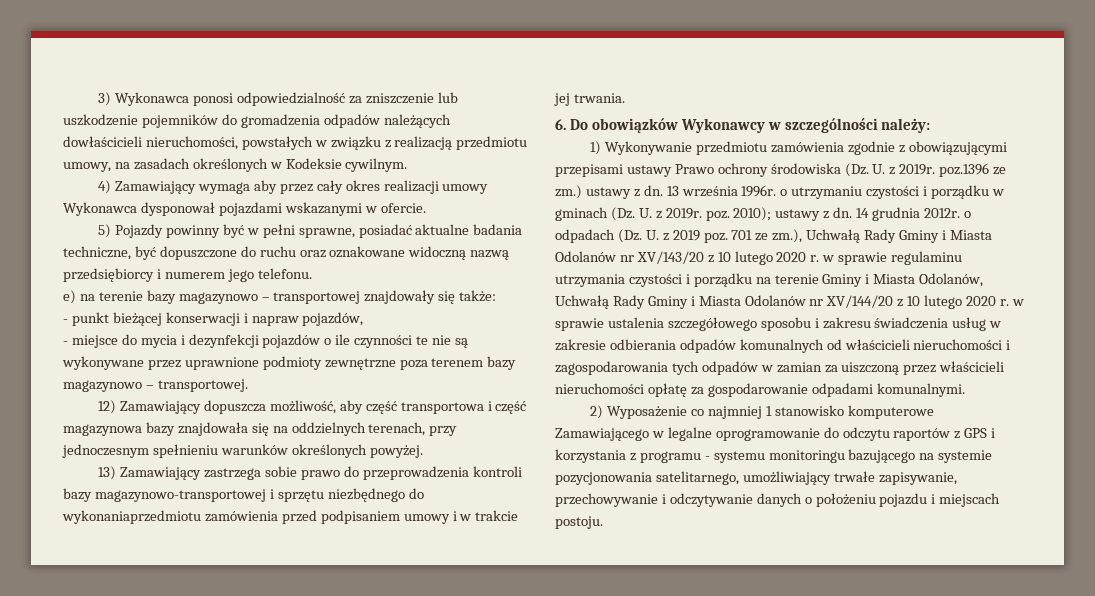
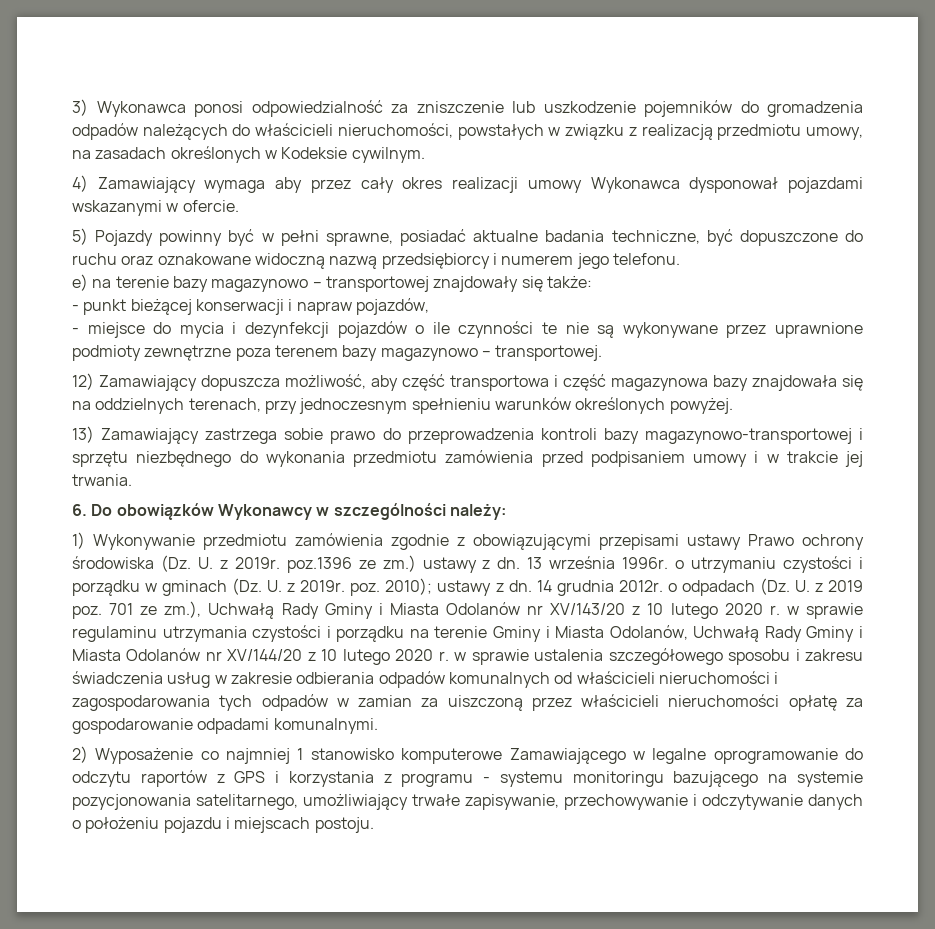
- 3) Wykonawca ponosi odpowiedzialność za zniszczenie lub uszkodzenie pojemników do gromadzenia odpadów należących dowłaścicieli nieruchomości, powstałych w związku z realizacją przedmiotu umowy, na zasadach określonych w Kodeksie cywilnym.
+ 3) Wykonawca ponosi odpowiedzialność za zniszczenie lub uszkodzenie pojemników do gromadzenia odpadów należących do właścicieli nieruchomości, powstałych w związku z realizacją przedmiotu umowy, na zasadach określonych w Kodeksie cywilnym.
- 13) Zamawiający zastrzega sobie prawo do przeprowadzenia kontroli bazy magazynowo-transportowej i sprzętu niezbędnego do wykonaniaprzedmiotu zamówienia przed podpisaniem umowy i w trakcie jej trwania.
+ 13) Zamawiający zastrzega sobie prawo do przeprowadzenia kontroli bazy magazynowo-transportowej i sprzętu niezbędnego do wykonania przedmiotu zamówienia przed podpisaniem umowy i w trakcie jej trwania.

